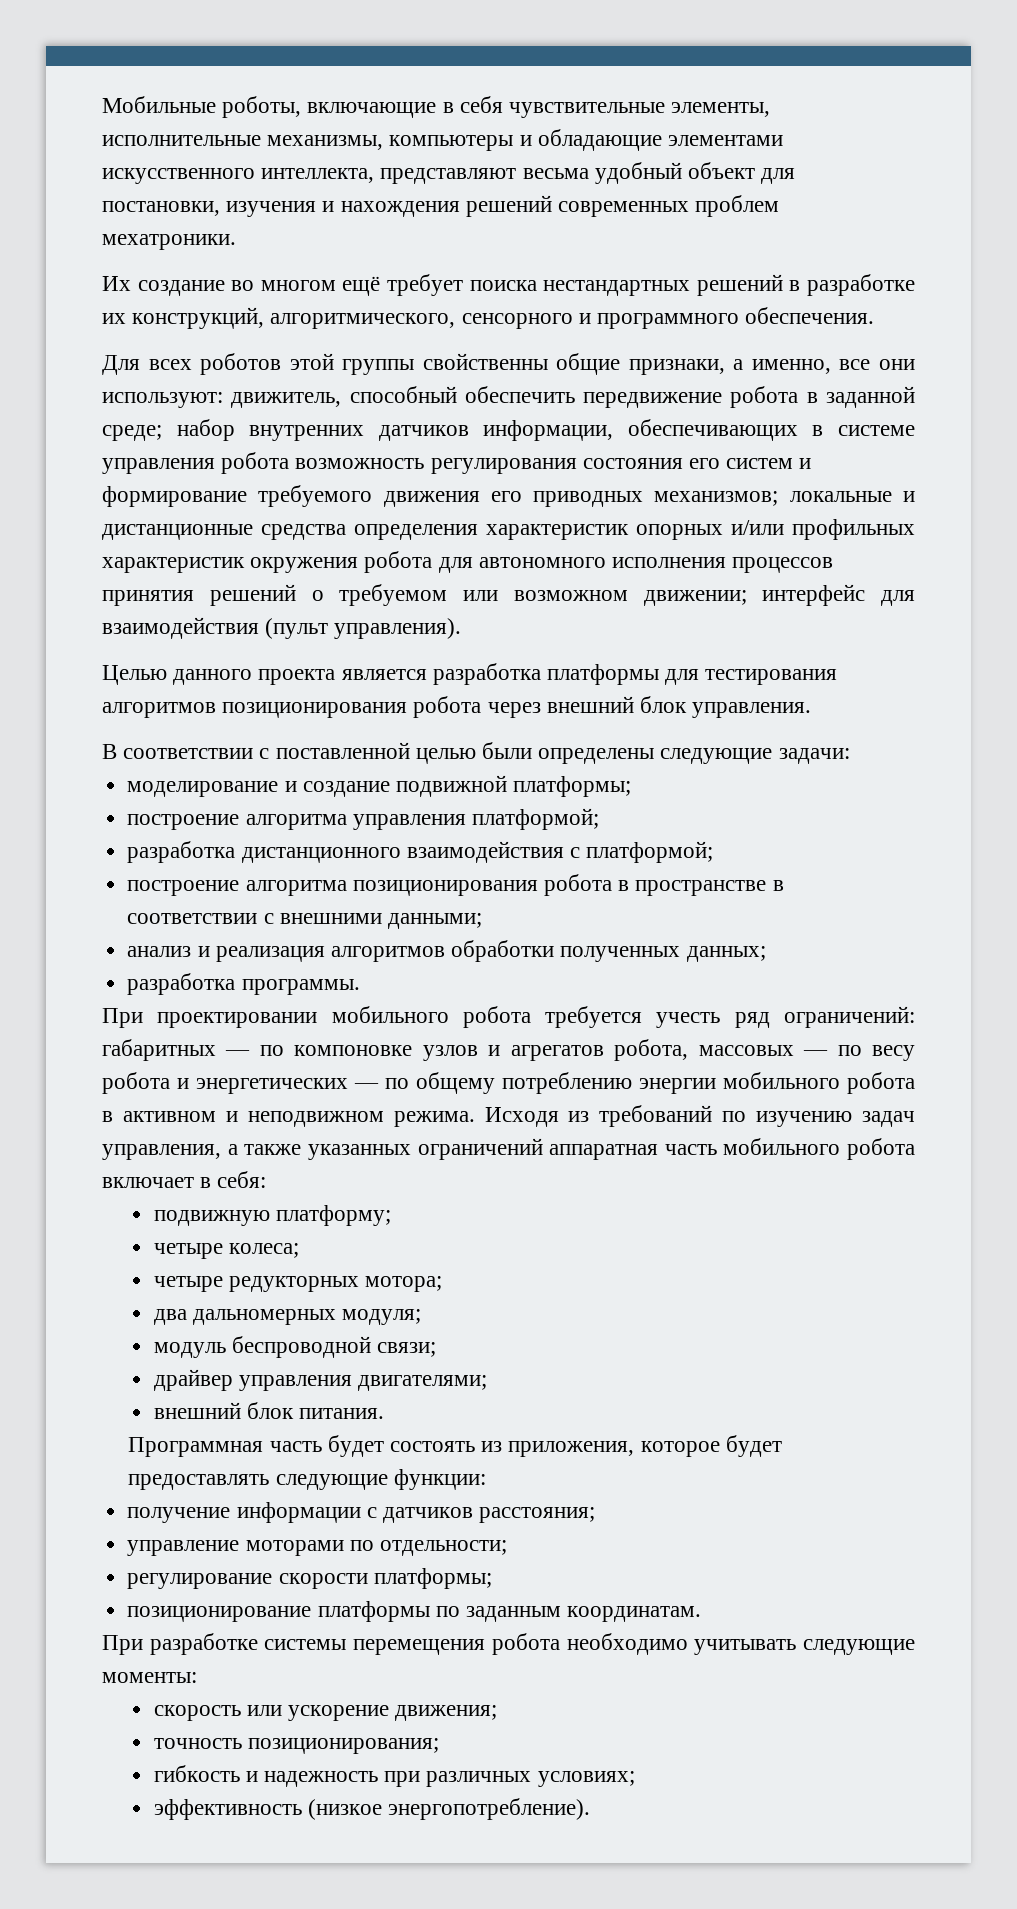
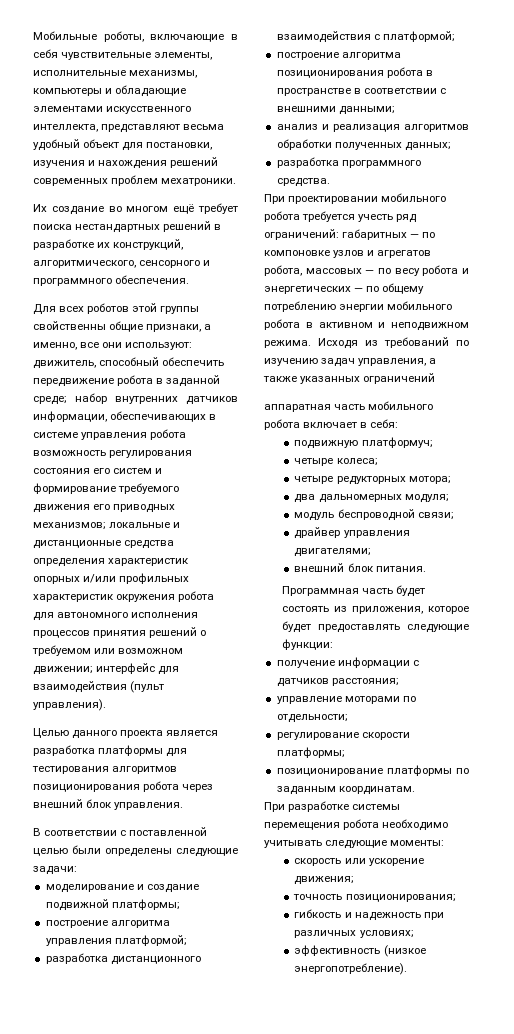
- разработка программы.
+ разработка программного средства.
- Исходя из требований по изучению задач управления, а также указанных ограничений аппаратная часть мобильного робота включает в себя:
+ Исходя из требований по изучению задач управления, а также указанных ограничений
+ аппаратная часть мобильного робота включает в себя:
- подвижную платформу;
+ подвижную платформуч;

